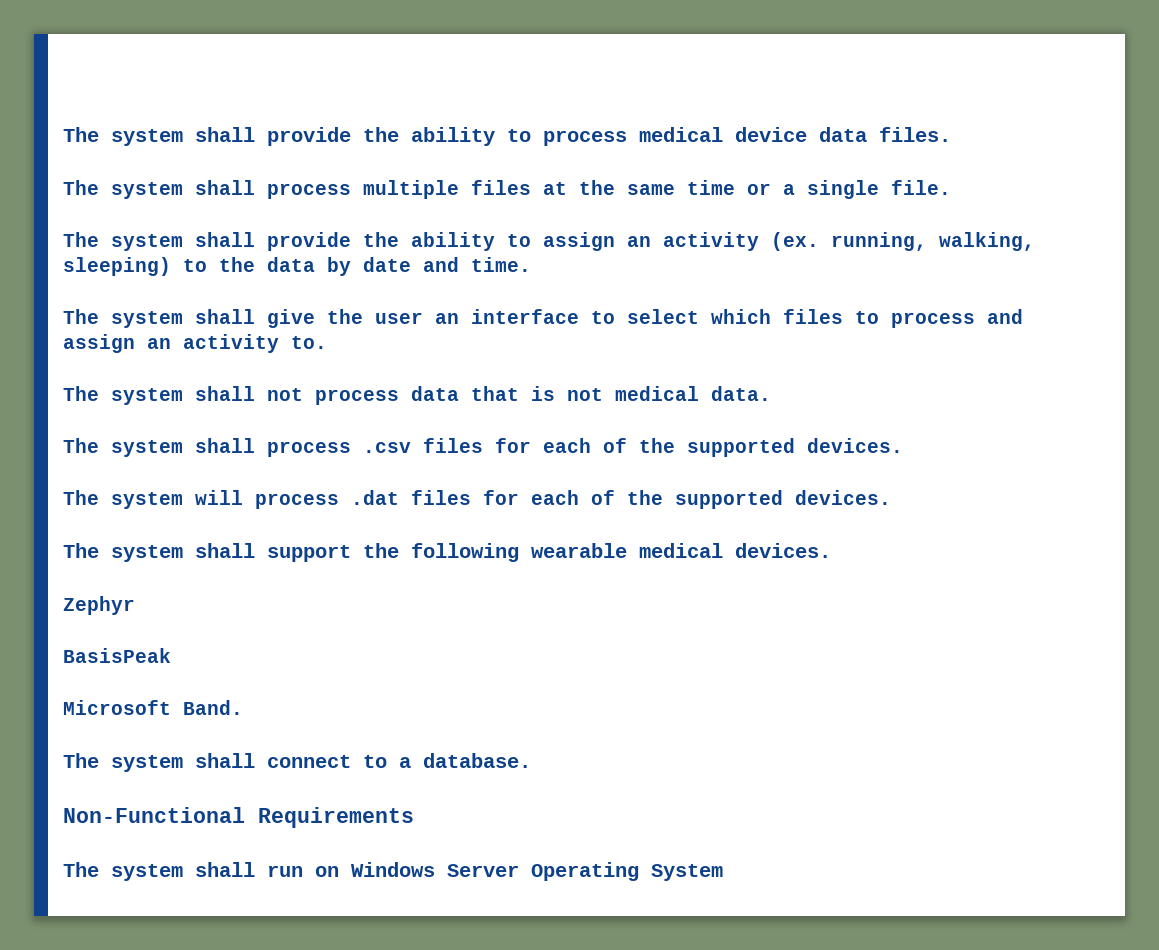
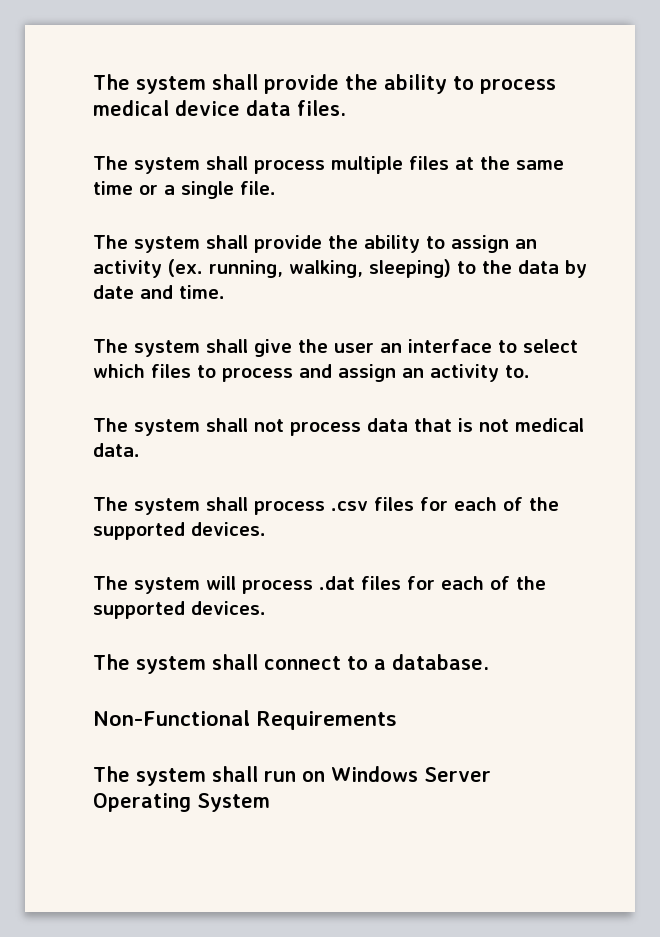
- The system shall support the following wearable medical devices.
- Zephyr
- BasisPeak
- Microsoft Band.

